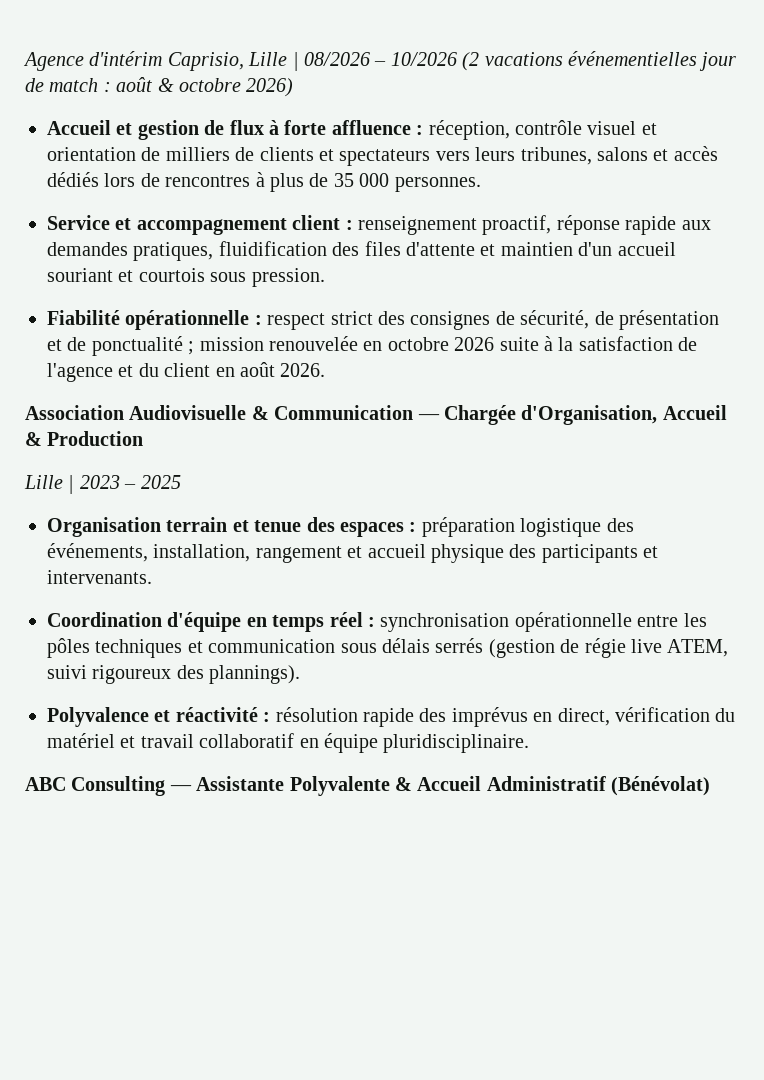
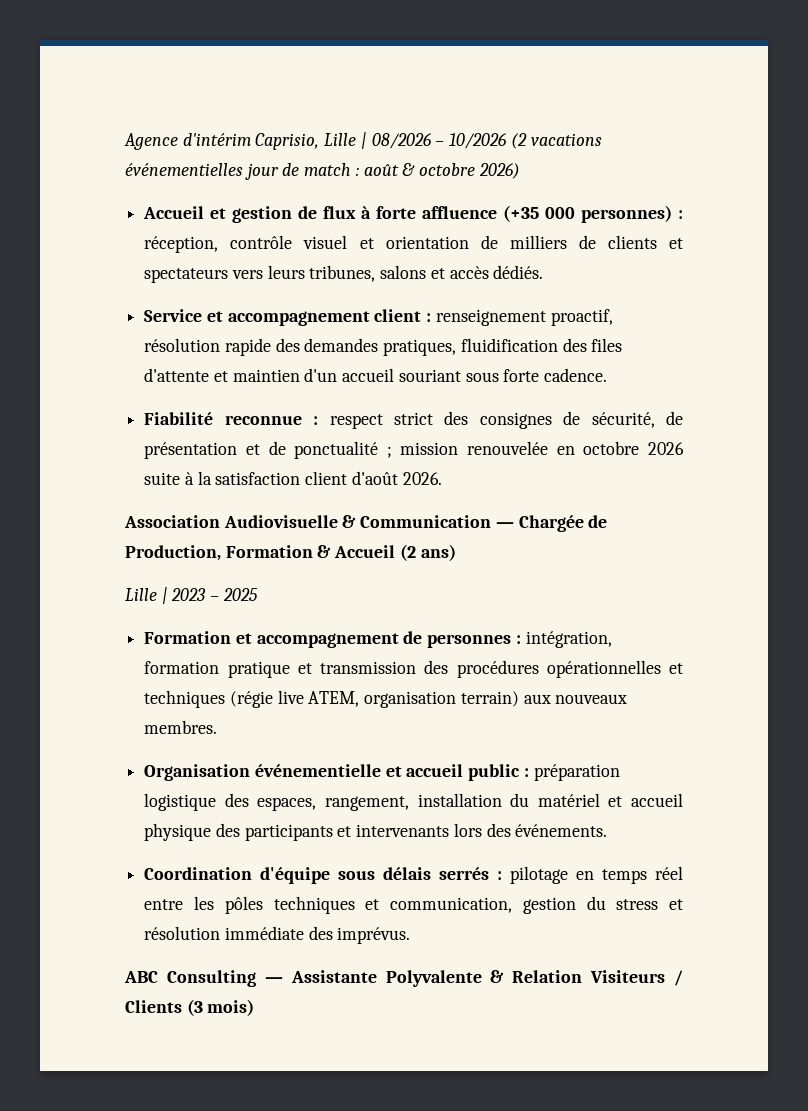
- Accueil et gestion de flux à forte affluence : réception, contrôle visuel et orientation de milliers de clients et spectateurs vers leurs tribunes, salons et accès dédiés lors de rencontres à plus de 35 000 personnes.
+ Accueil et gestion de flux à forte affluence (+35 000 personnes) : réception, contrôle visuel et orientation de milliers de clients et spectateurs vers leurs tribunes, salons et accès dédiés.
- Service et accompagnement client : renseignement proactif, réponse rapide aux demandes pratiques, fluidification des files d'attente et maintien d'un accueil souriant et courtois sous pression.
+ Service et accompagnement client : renseignement proactif, résolution rapide des demandes pratiques, fluidification des files d'attente et maintien d'un accueil souriant sous forte cadence.
- Fiabilité opérationnelle : respect strict des consignes de sécurité, de présentation et de ponctualité ; mission renouvelée en octobre 2026 suite à la satisfaction de l'agence et du client en août 2026.
+ Fiabilité reconnue : respect strict des consignes de sécurité, de présentation et de ponctualité ; mission renouvelée en octobre 2026 suite à la satisfaction client d'août 2026.
- Association Audiovisuelle & Communication — Chargée d'Organisation, Accueil & Production
+ Association Audiovisuelle & Communication — Chargée de Production, Formation & Accueil (2 ans)
- Organisation terrain et tenue des espaces : préparation logistique des événements, installation, rangement et accueil physique des participants et intervenants.
- Coordination d'équipe en temps réel : synchronisation opérationnelle entre les pôles techniques et communication sous délais serrés (gestion de régie live ATEM, suivi rigoureux des plannings).
- Polyvalence et réactivité : résolution rapide des imprévus en direct, vérification du matériel et travail collaboratif en équipe pluridisciplinaire.
+ Formation et accompagnement de personnes : intégration, formation pratique et transmission des procédures opérationnelles et techniques (régie live ATEM, organisation terrain) aux nouveaux membres.
+ Organisation événementielle et accueil public : préparation logistique des espaces, rangement, installation du matériel et accueil physique des participants et intervenants lors des événements.
+ Coordination d'équipe sous délais serrés : pilotage en temps réel entre les pôles techniques et communication, gestion du stress et résolution immédiate des imprévus.
- ABC Consulting — Assistante Polyvalente & Accueil Administratif (Bénévolat)
+ ABC Consulting — Assistante Polyvalente & Relation Visiteurs / Clients (3 mois)

